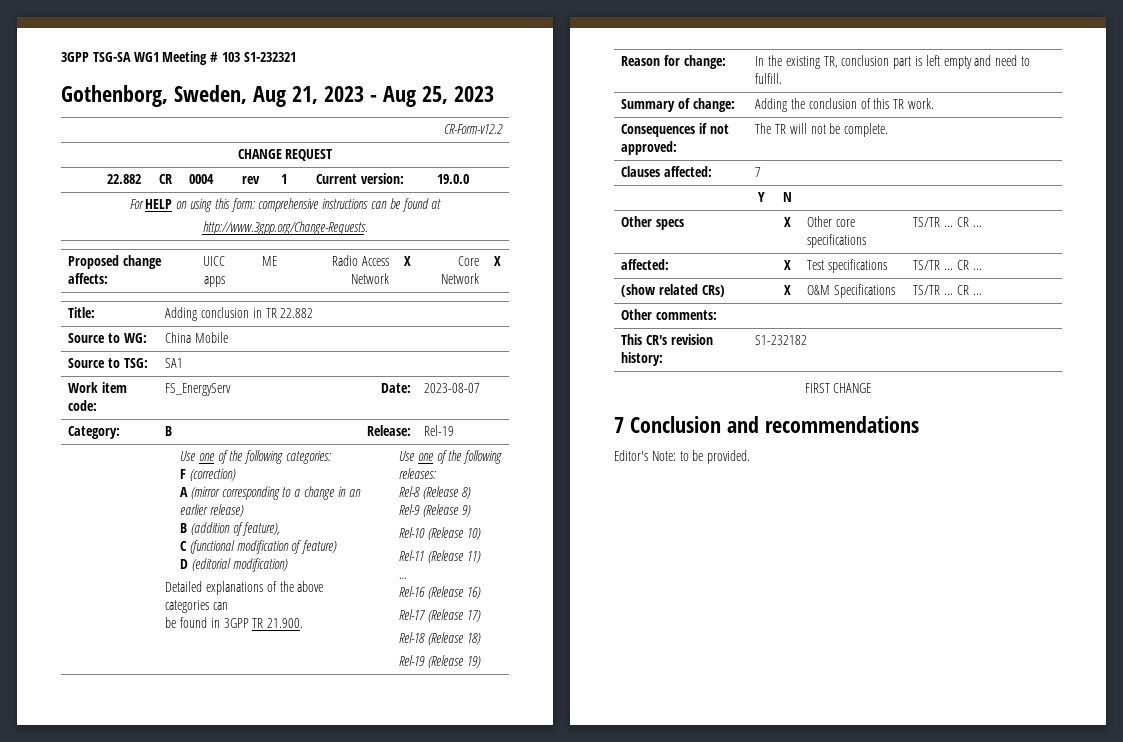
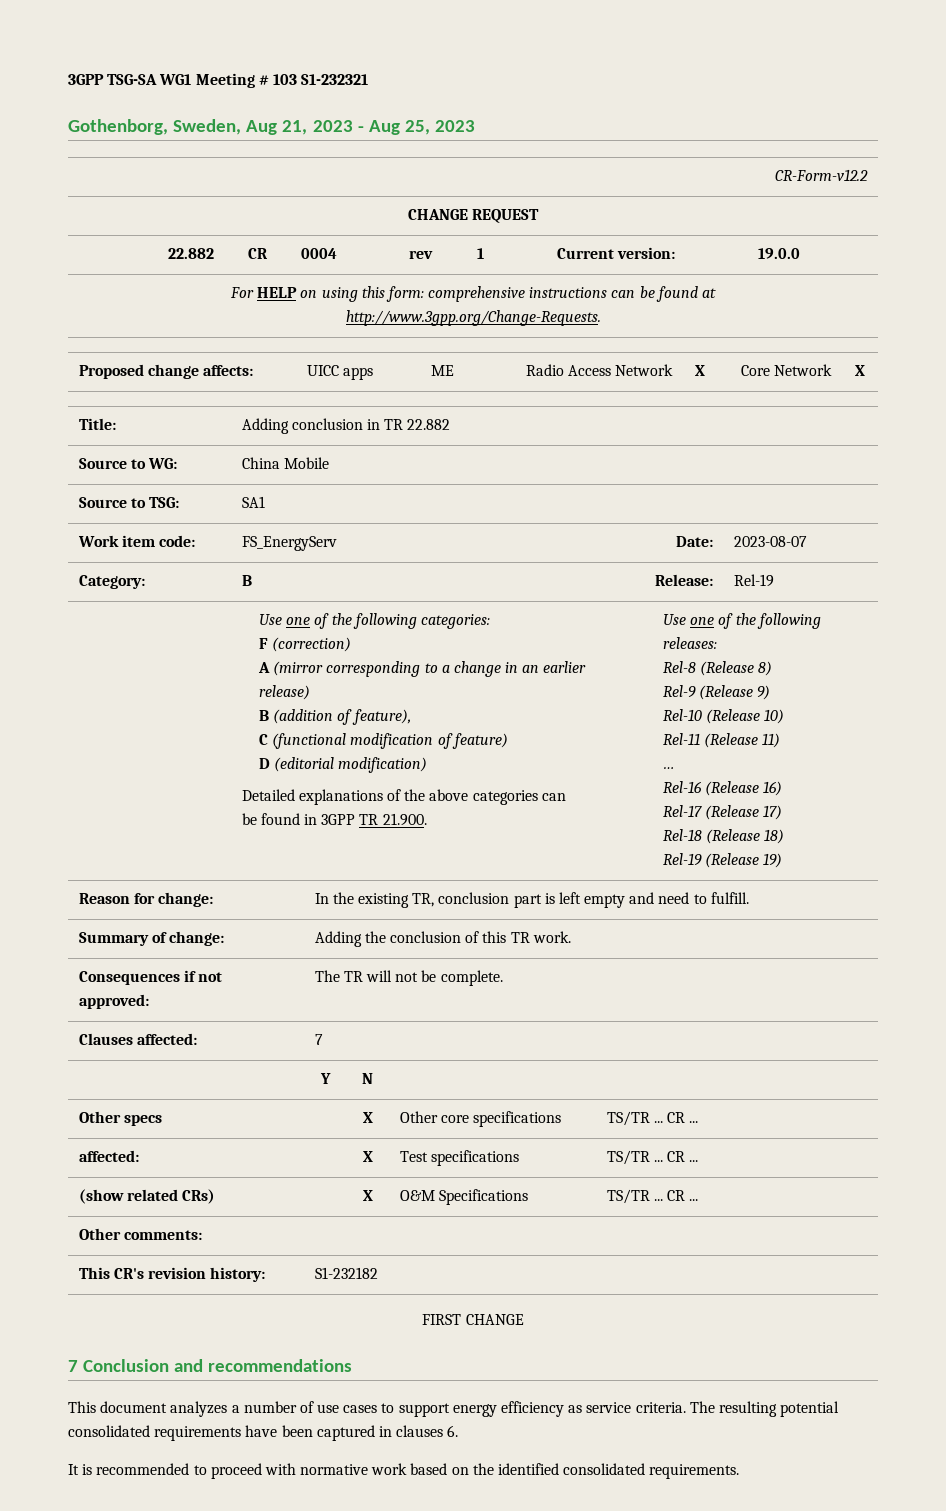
- Editor's Note: to be provided.
+ This document analyzes a number of use cases to support energy efficiency as service criteria. The resulting potential consolidated requirements have been captured in clauses 6.
+ It is recommended to proceed with normative work based on the identified consolidated requirements.

